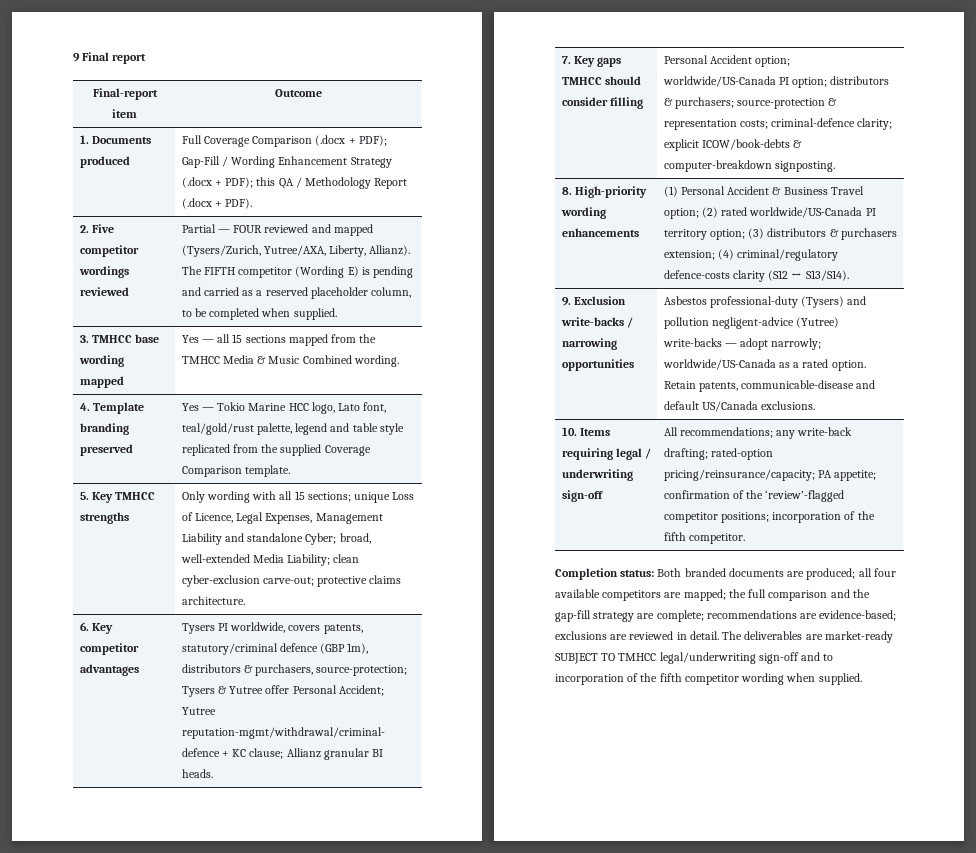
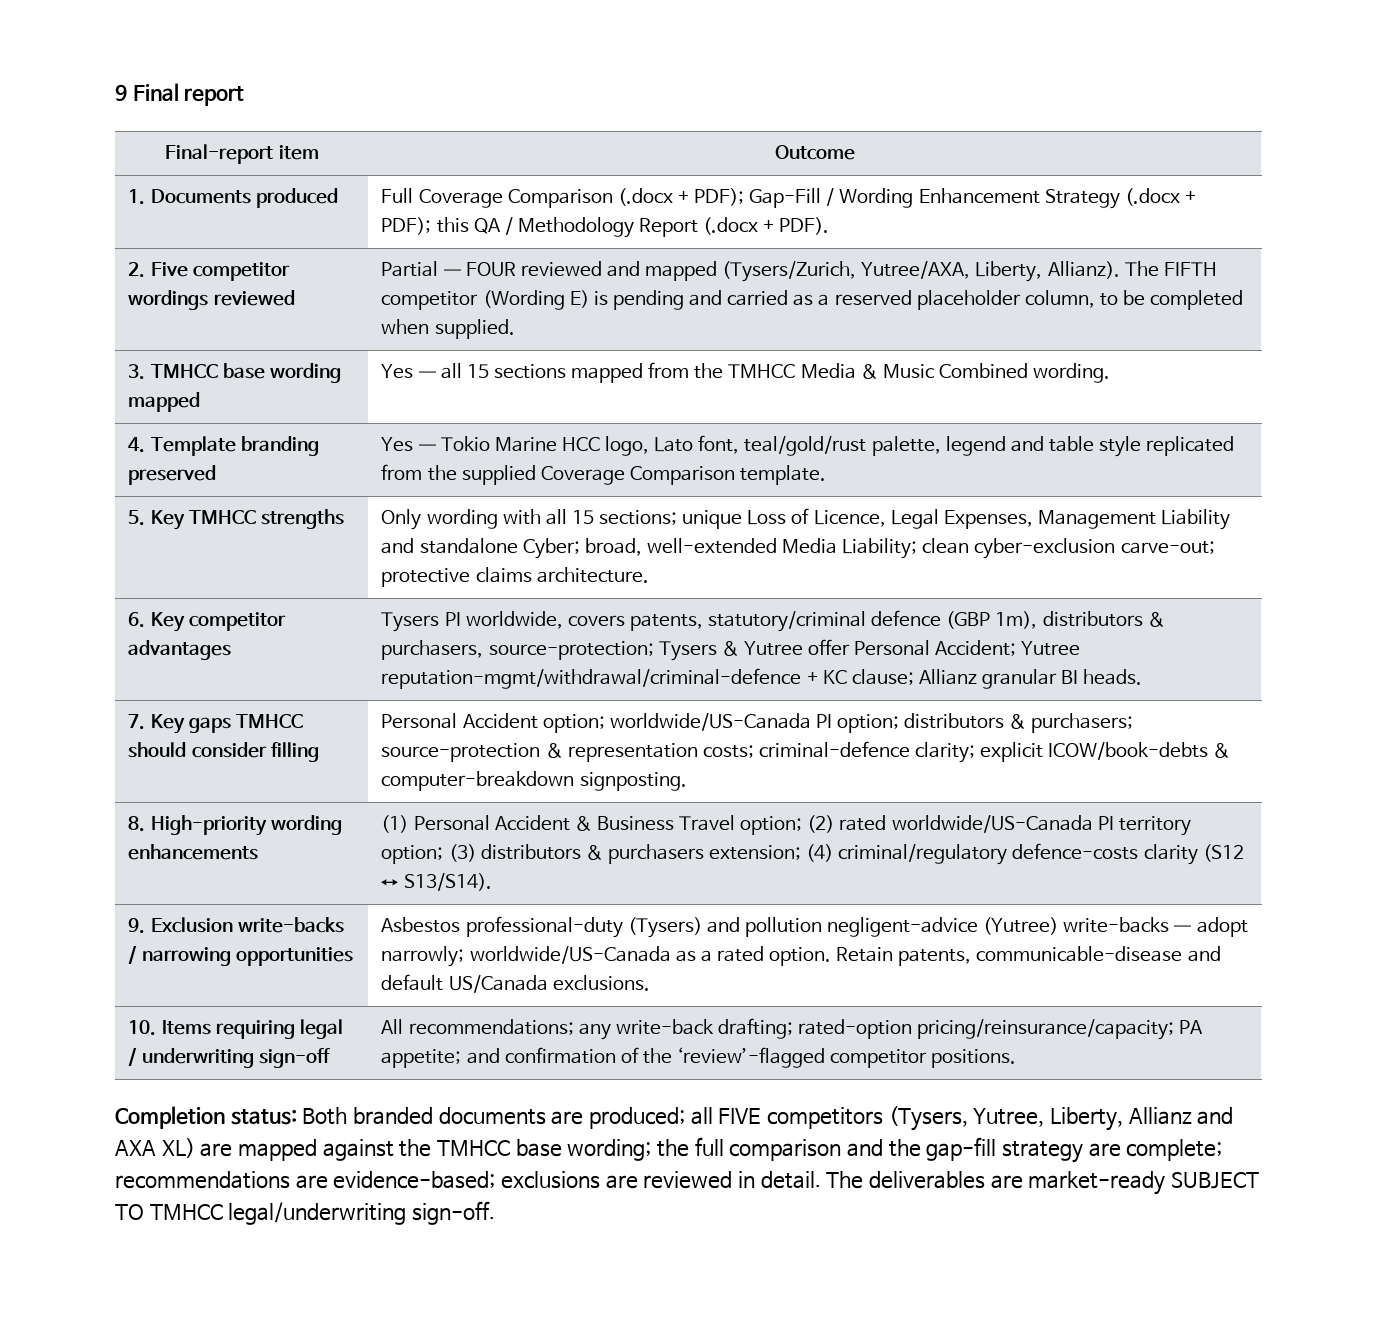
- 10. Items requiring legal / underwriting sign-off | All recommendations; any write-back drafting; rated-option pricing/reinsurance/capacity; PA appetite; confirmation of the ‘review’-flagged competitor positions; incorporation of the fifth competitor.
+ 10. Items requiring legal / underwriting sign-off | All recommendations; any write-back drafting; rated-option pricing/reinsurance/capacity; PA appetite; and confirmation of the ‘review’-flagged competitor positions.
- Completion status: Both branded documents are produced; all four available competitors are mapped; the full comparison and the gap-fill strategy are complete; recommendations are evidence-based; exclusions are reviewed in detail.
+ Completion status: Both branded documents are produced; all FIVE competitors (Tysers, Yutree, Liberty, Allianz and AXA XL) are mapped against the TMHCC base wording; the full comparison and the gap-fill strategy are complete; recommendations are evidence-based; exclusions are reviewed in detail.
- The deliverables are market-ready SUBJECT TO TMHCC legal/underwriting sign-off and to incorporation of the fifth competitor wording when supplied.
+ The deliverables are market-ready SUBJECT TO TMHCC legal/underwriting sign-off.

